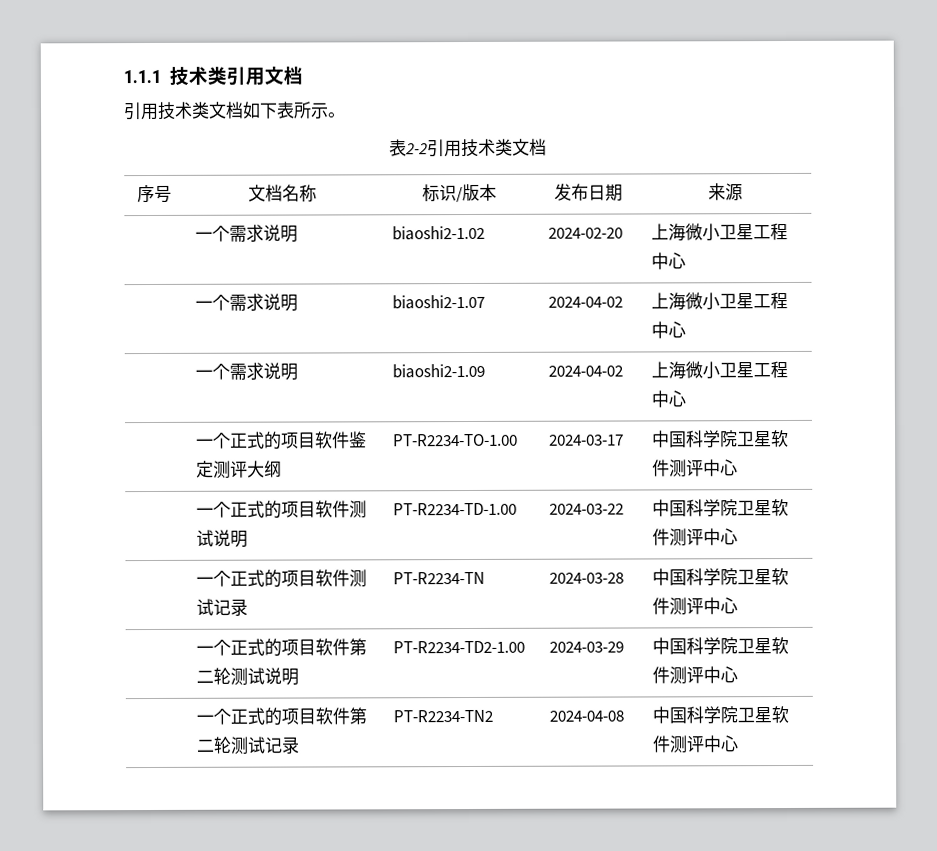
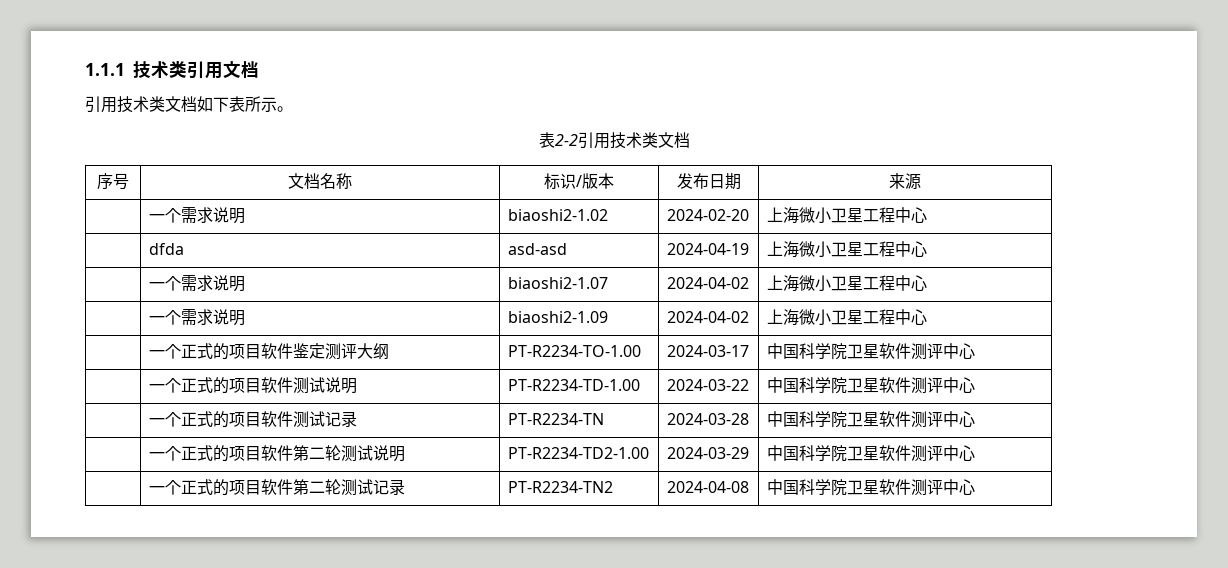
+ | dfda | asd-asd | 2024-04-19 | 上海微小卫星工程中心

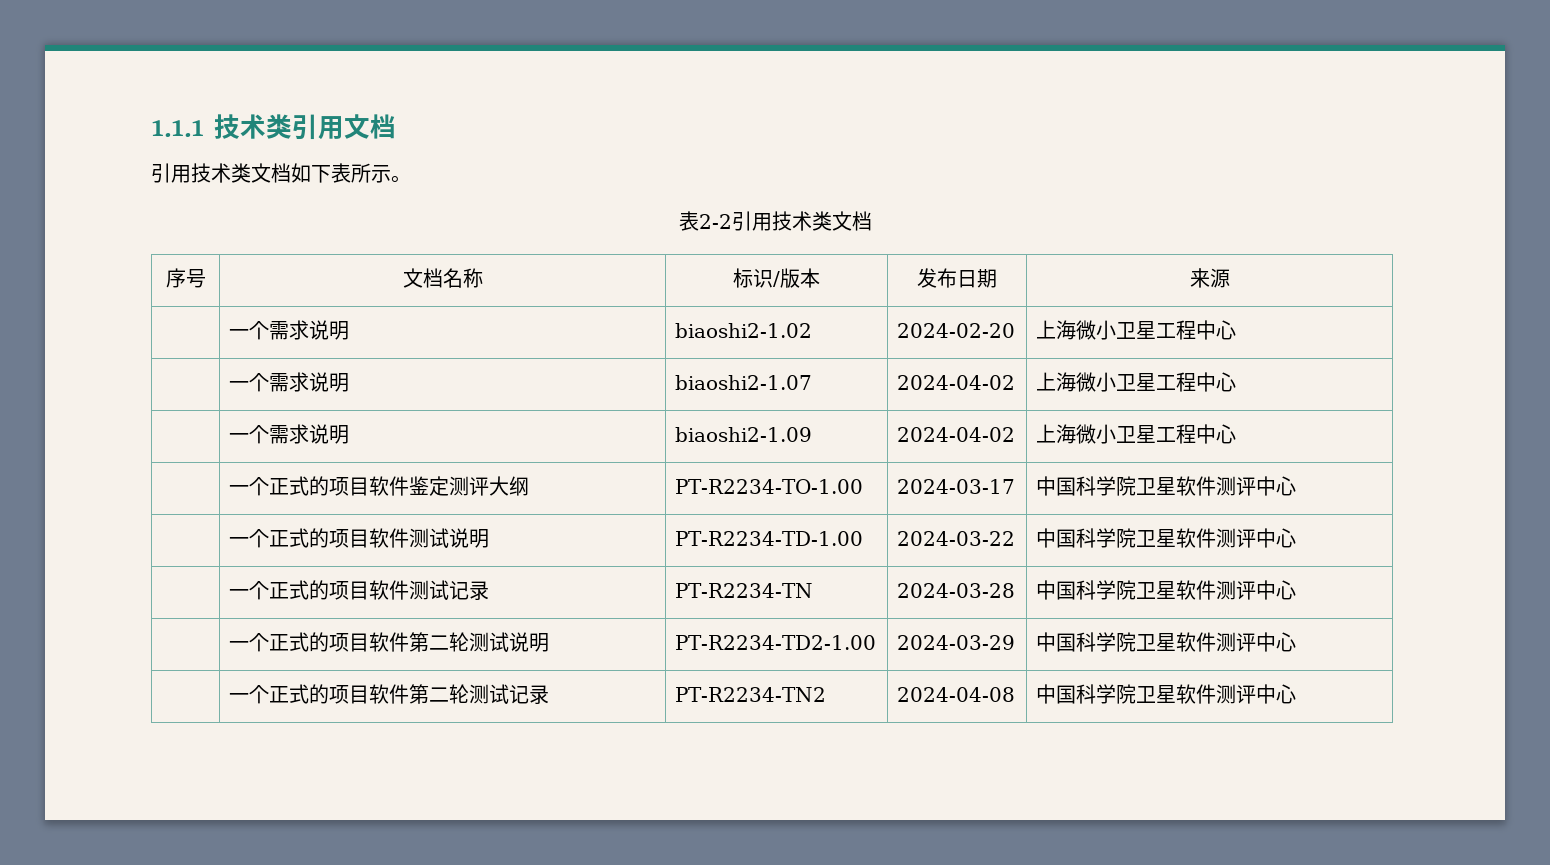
- | dfda | asd-asd | 2024-04-19 | 上海微小卫星工程中心

